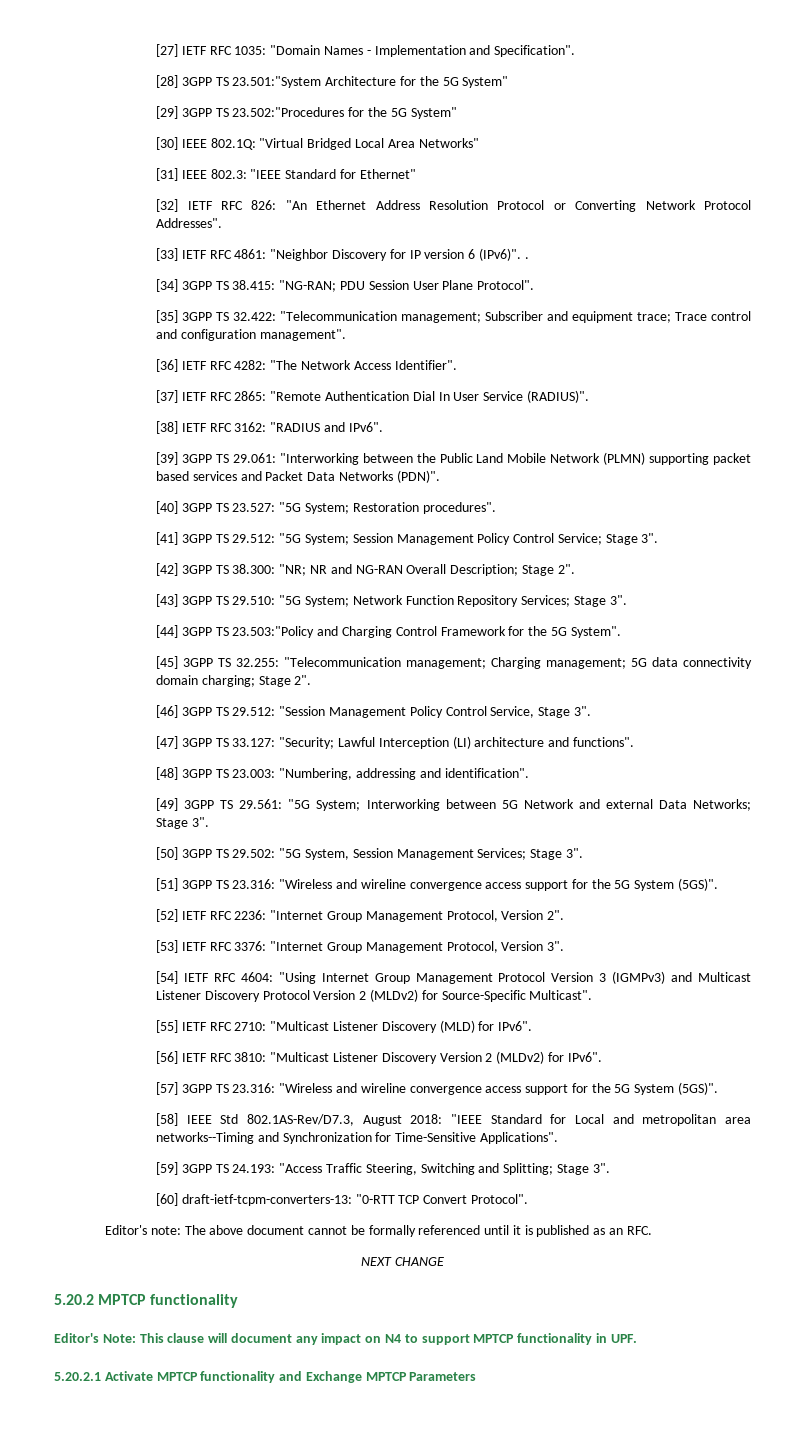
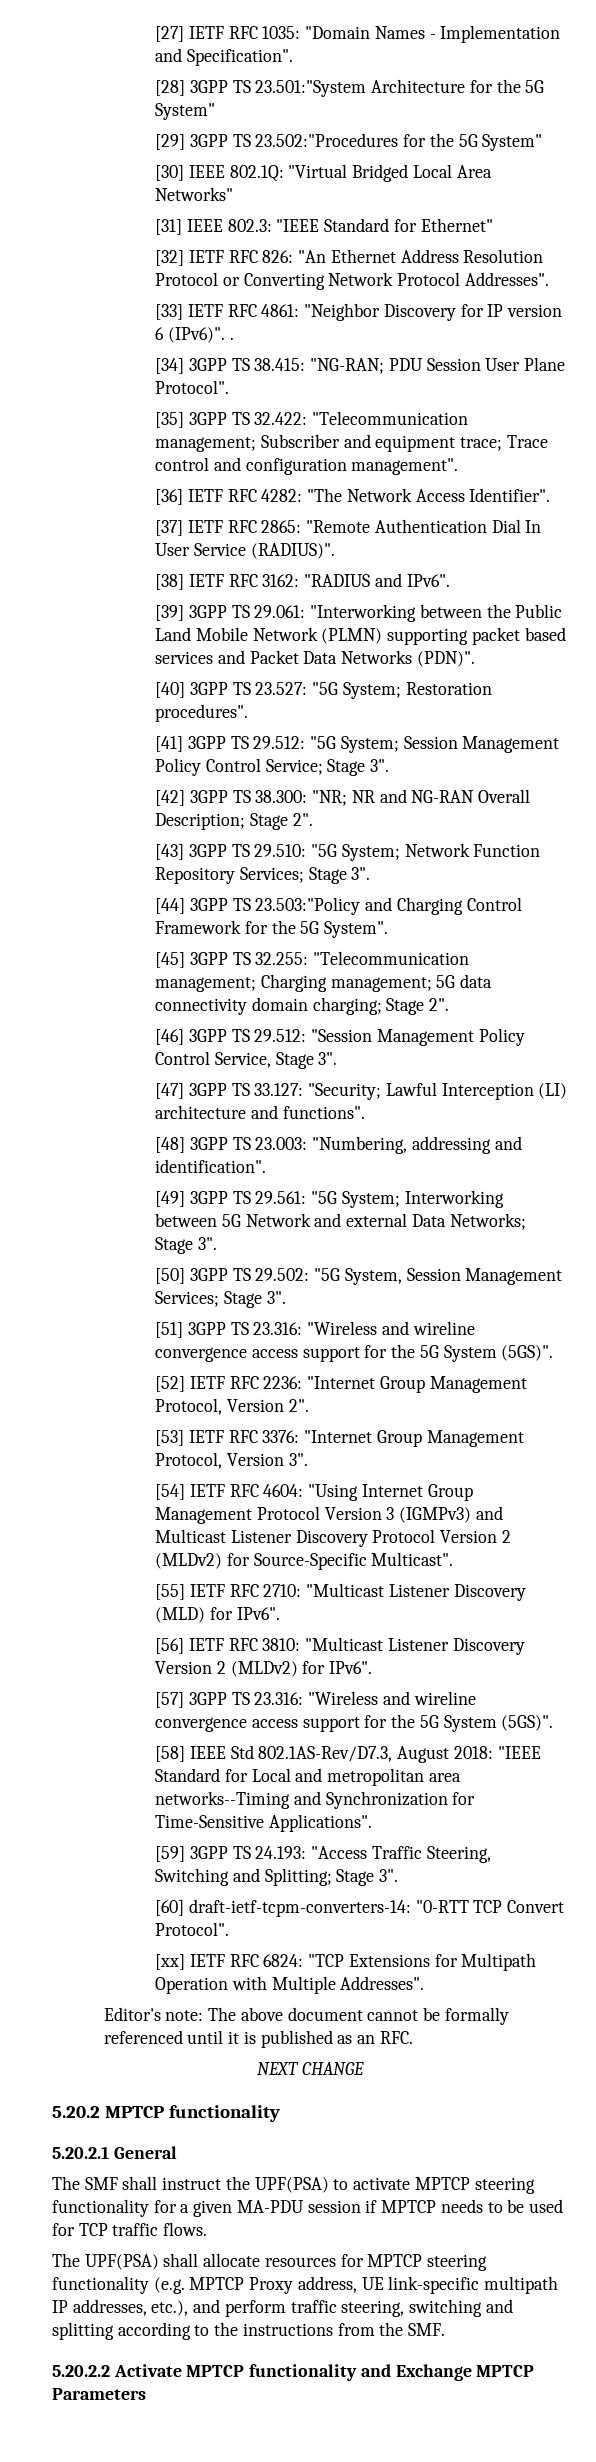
- [60] draft-ietf-tcpm-converters-13: "0-RTT TCP Convert Protocol".
+ [60] draft-ietf-tcpm-converters-14: "0-RTT TCP Convert Protocol".
+ [xx] IETF RFC 6824: "TCP Extensions for Multipath Operation with Multiple Addresses".
- Editor's Note: This clause will document any impact on N4 to support MPTCP functionality in UPF.
- 5.20.2.1 Activate MPTCP functionality and Exchange MPTCP Parameters
+ 5.20.2.1 General
+ The SMF shall instruct the UPF(PSA) to activate MPTCP steering functionality for a given MA-PDU session if MPTCP needs to be used for TCP traffic flows.
+ The UPF(PSA) shall allocate resources for MPTCP steering functionality (e.g. MPTCP Proxy address, UE link-specific multipath IP addresses, etc.), and perform traffic steering, switching and splitting according to the instructions from the SMF.
+ 5.20.2.2 Activate MPTCP functionality and Exchange MPTCP Parameters

